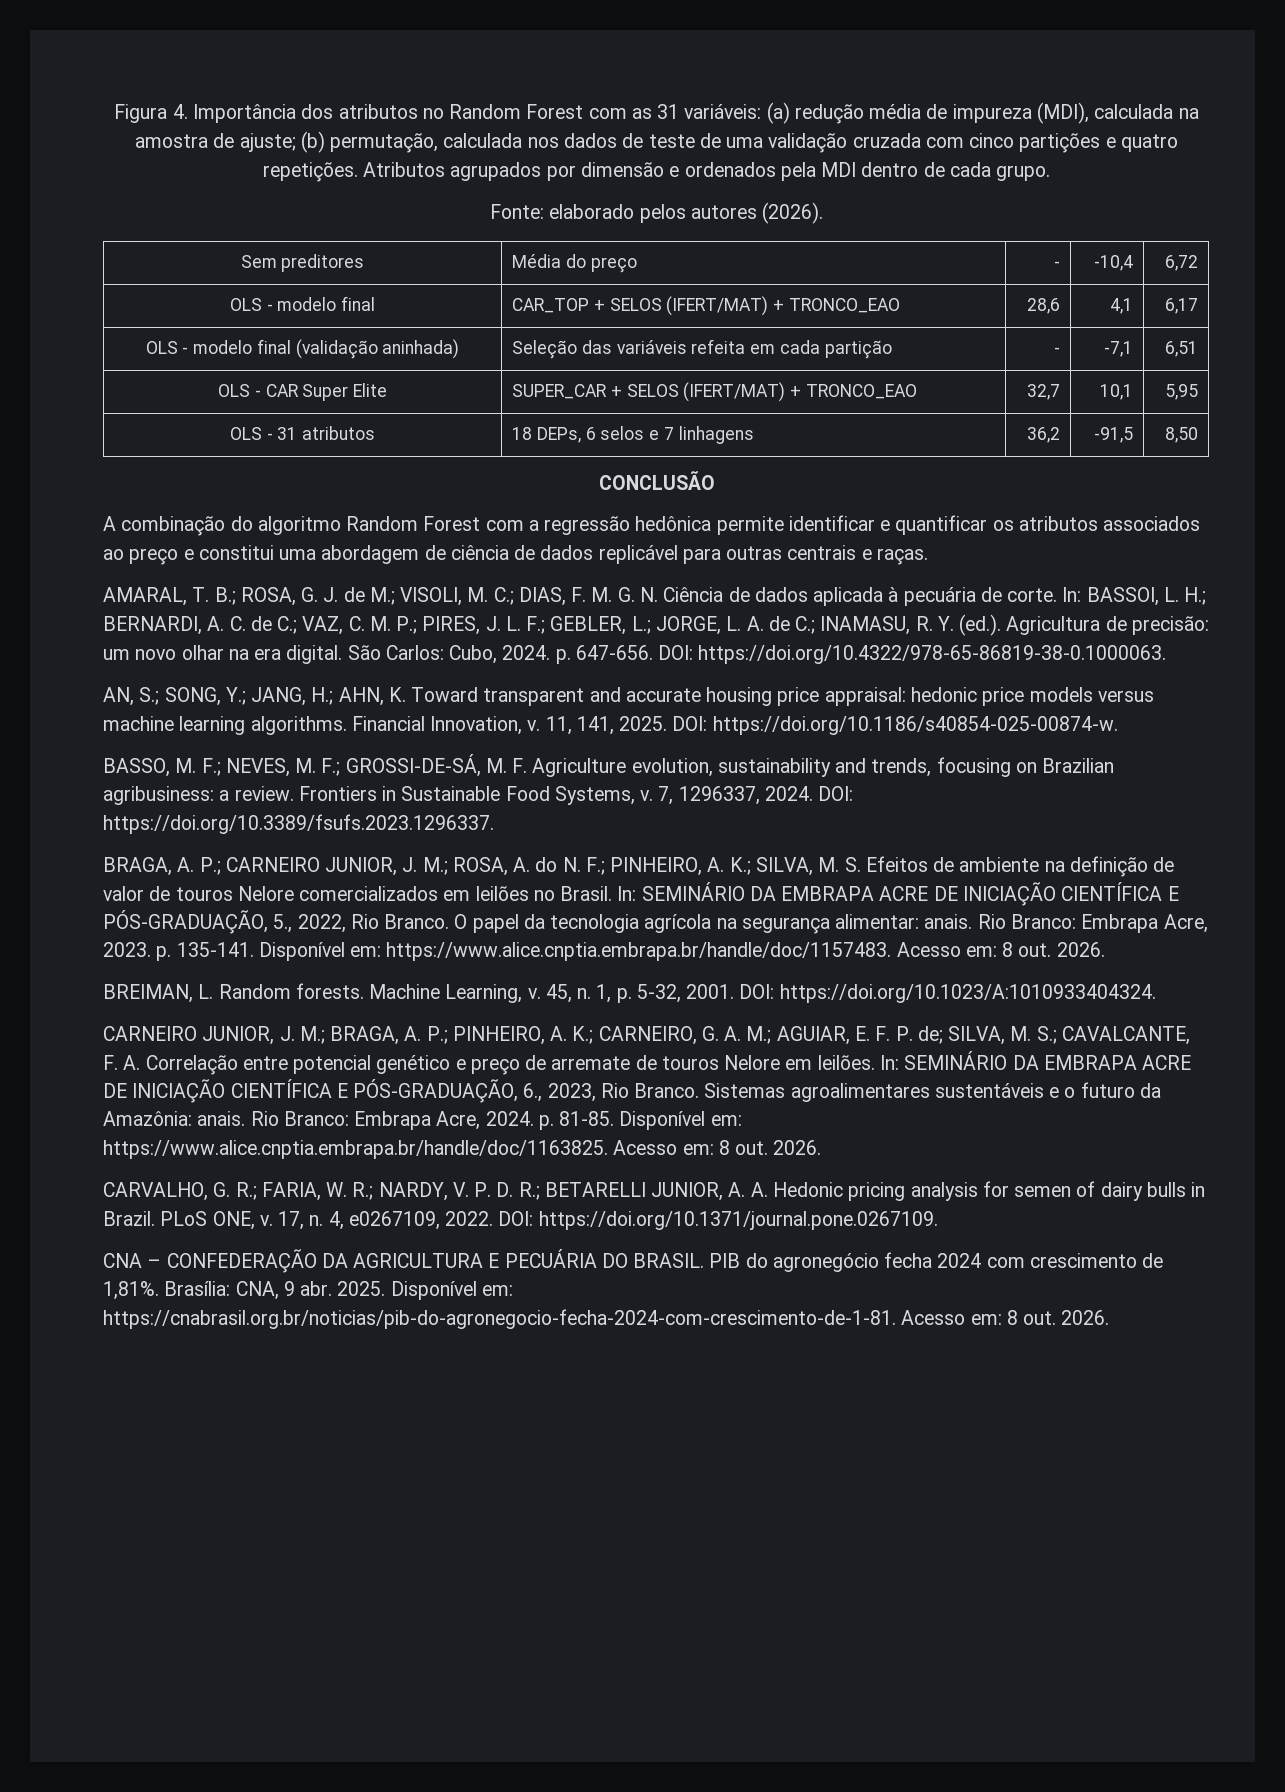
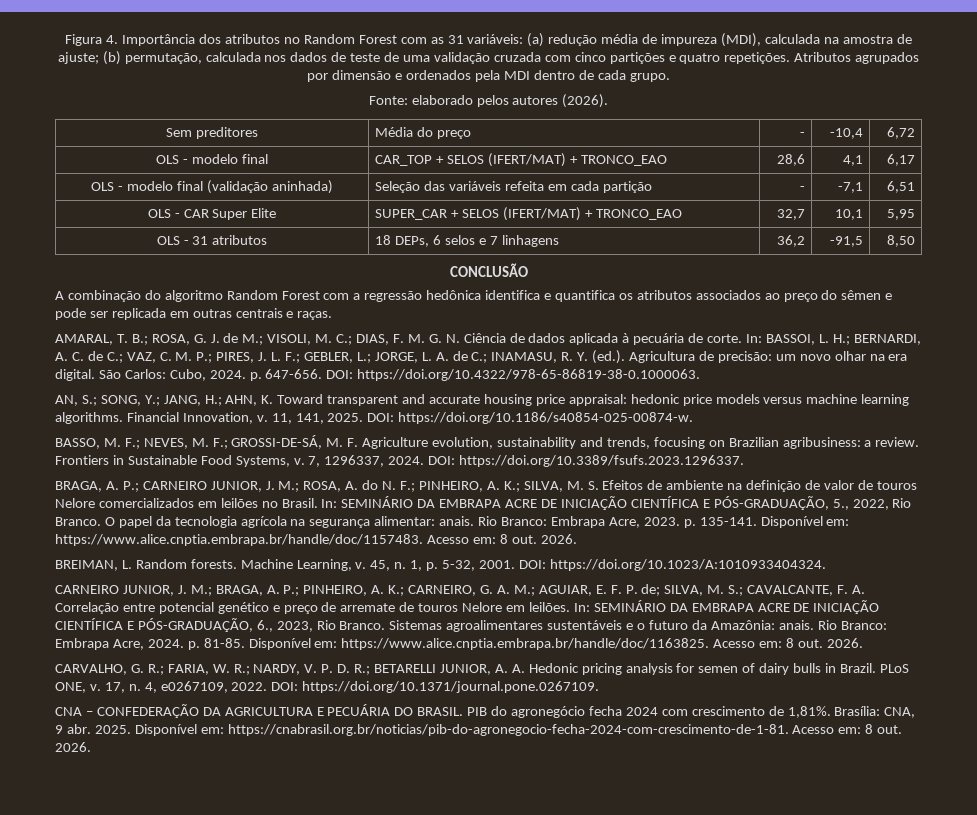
- A combinação do algoritmo Random Forest com a regressão hedônica permite identificar e quantificar os atributos associados ao preço e constitui uma abordagem de ciência de dados replicável para outras centrais e raças.
+ A combinação do algoritmo Random Forest com a regressão hedônica identifica e quantifica os atributos associados ao preço do sêmen e pode ser replicada em outras centrais e raças.

